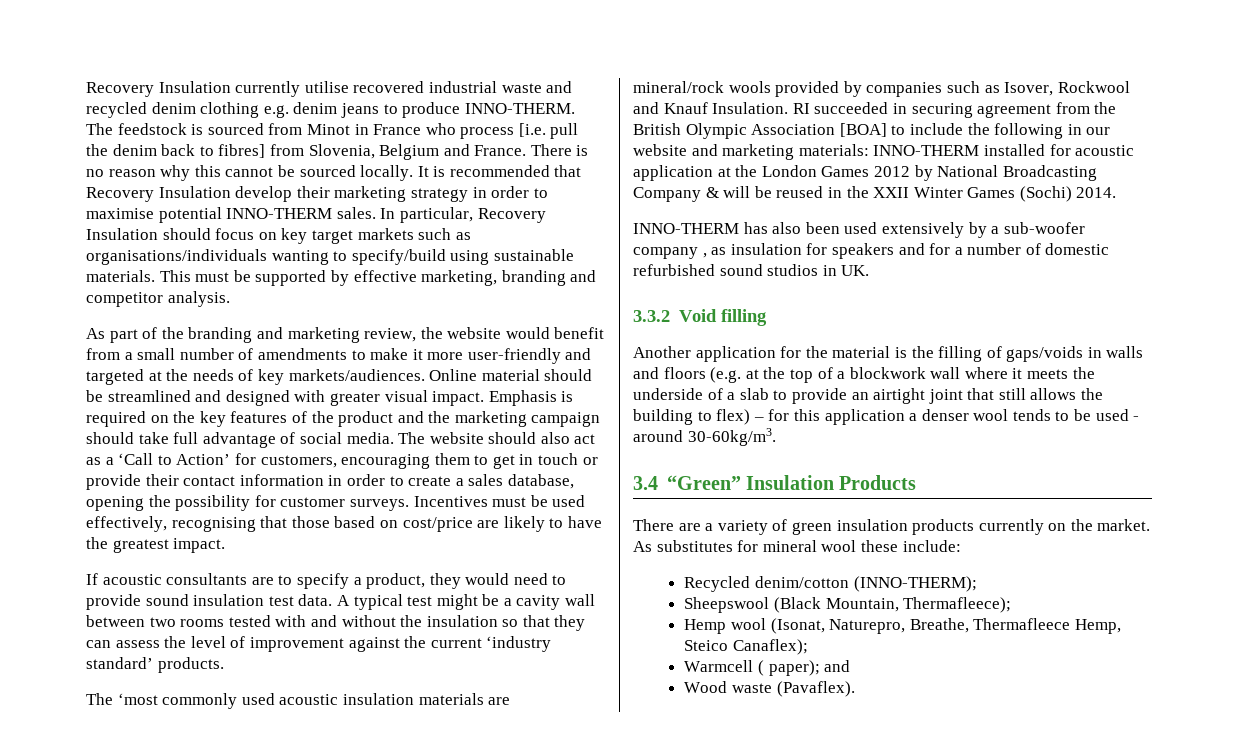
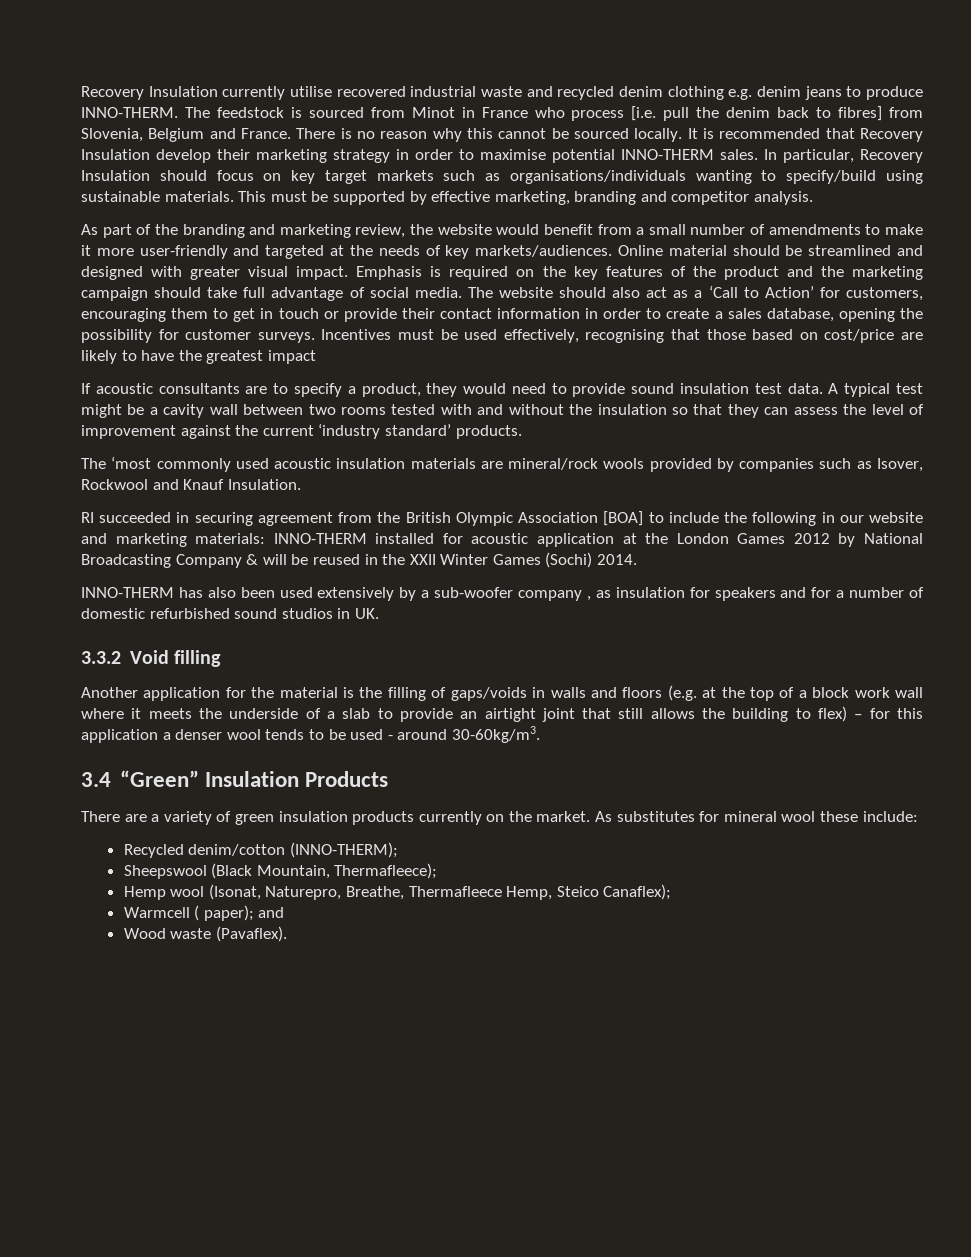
- Incentives must be used effectively, recognising that those based on cost/price are likely to have the greatest impact.
+ Incentives must be used effectively, recognising that those based on cost/price are likely to have the greatest impact
- The ‘most commonly used acoustic insulation materials are mineral/rock wools provided by companies such as Isover, Rockwool and Knauf Insulation. RI succeeded in securing agreement from the British Olympic Association [BOA] to include the following in our website and marketing materials:
+ The ‘most commonly used acoustic insulation materials are mineral/rock wools provided by companies such as Isover, Rockwool and Knauf Insulation.
+ RI succeeded in securing agreement from the British Olympic Association [BOA] to include the following in our website and marketing materials:
- Another application for the material is the filling of gaps/voids in walls and floors (e.g. at the top of a blockwork wall where it meets the underside of a slab to provide an airtight joint that still allows the building to flex) – for this application a denser wool tends to be used - around 30-60kg/m3.
+ Another application for the material is the filling of gaps/voids in walls and floors (e.g. at the top of a block work wall where it meets the underside of a slab to provide an airtight joint that still allows the building to flex) – for this application a denser wool tends to be used - around 30-60kg/m3.

